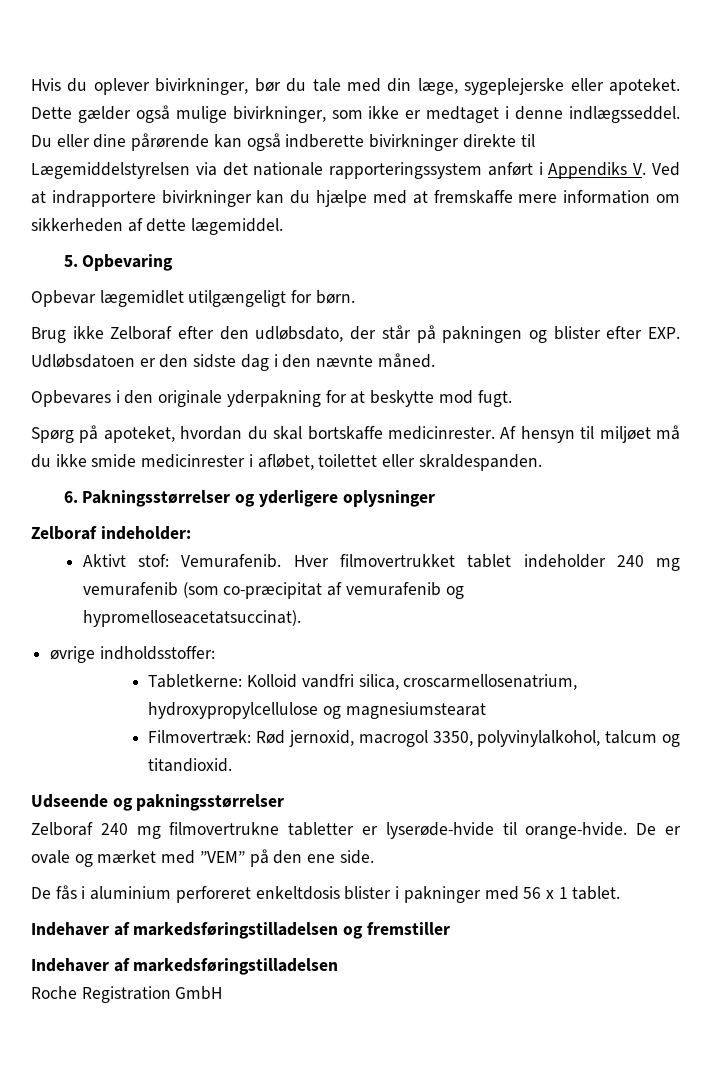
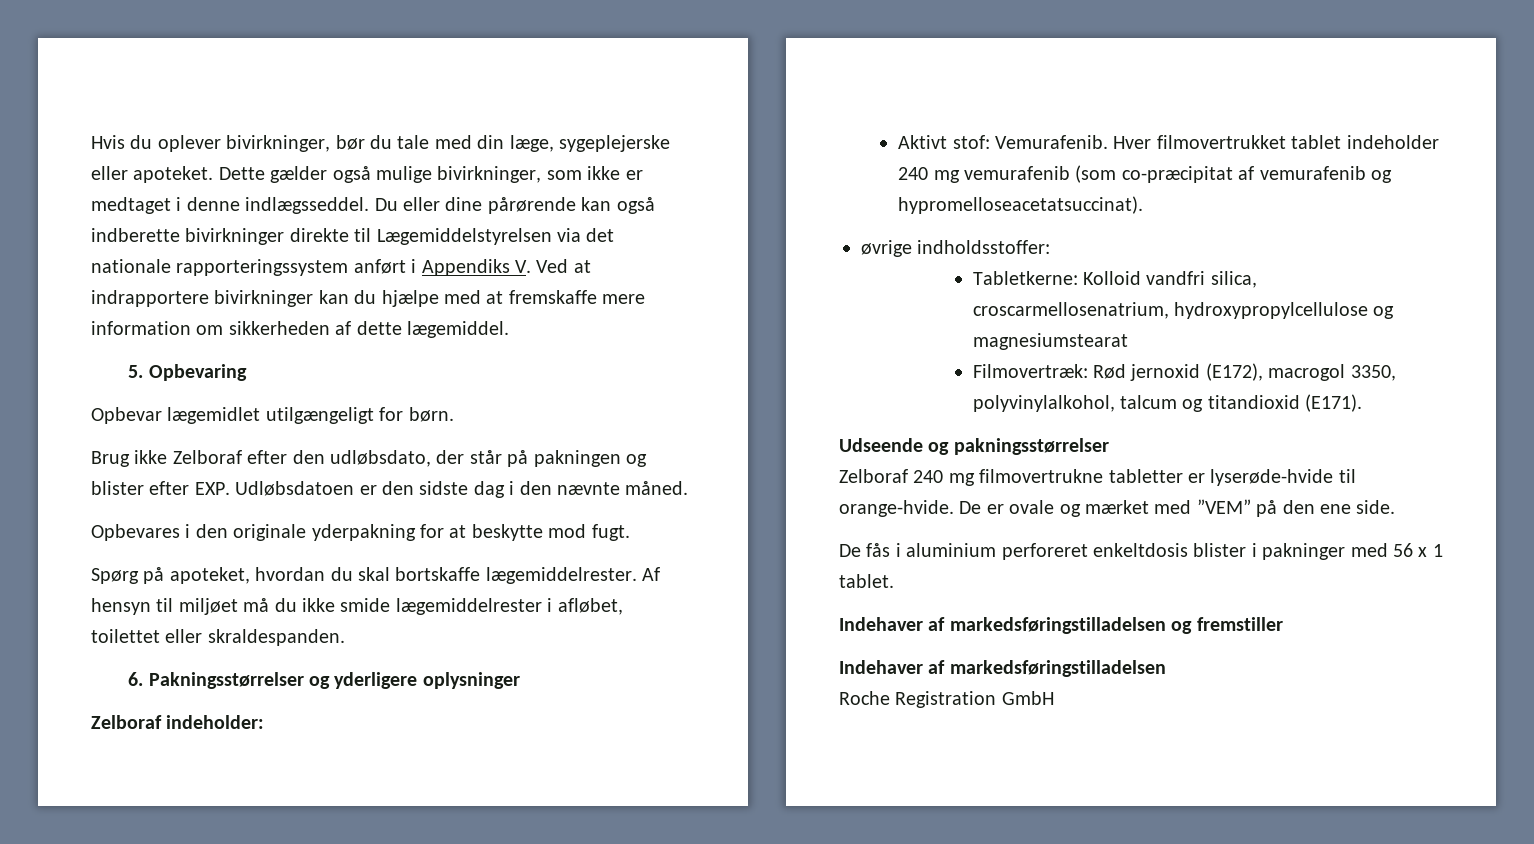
- Spørg på apoteket, hvordan du skal bortskaffe medicinrester.
+ Spørg på apoteket, hvordan du skal bortskaffe lægemiddelrester.
- Af hensyn til miljøet må du ikke smide medicinrester i afløbet, toilettet eller skraldespanden.
+ Af hensyn til miljøet må du ikke smide lægemiddelrester i afløbet, toilettet eller skraldespanden.
- Filmovertræk: Rød jernoxid, macrogol 3350, polyvinylalkohol, talcum og titandioxid.
+ Filmovertræk: Rød jernoxid (E172), macrogol 3350, polyvinylalkohol, talcum og titandioxid (E171).

